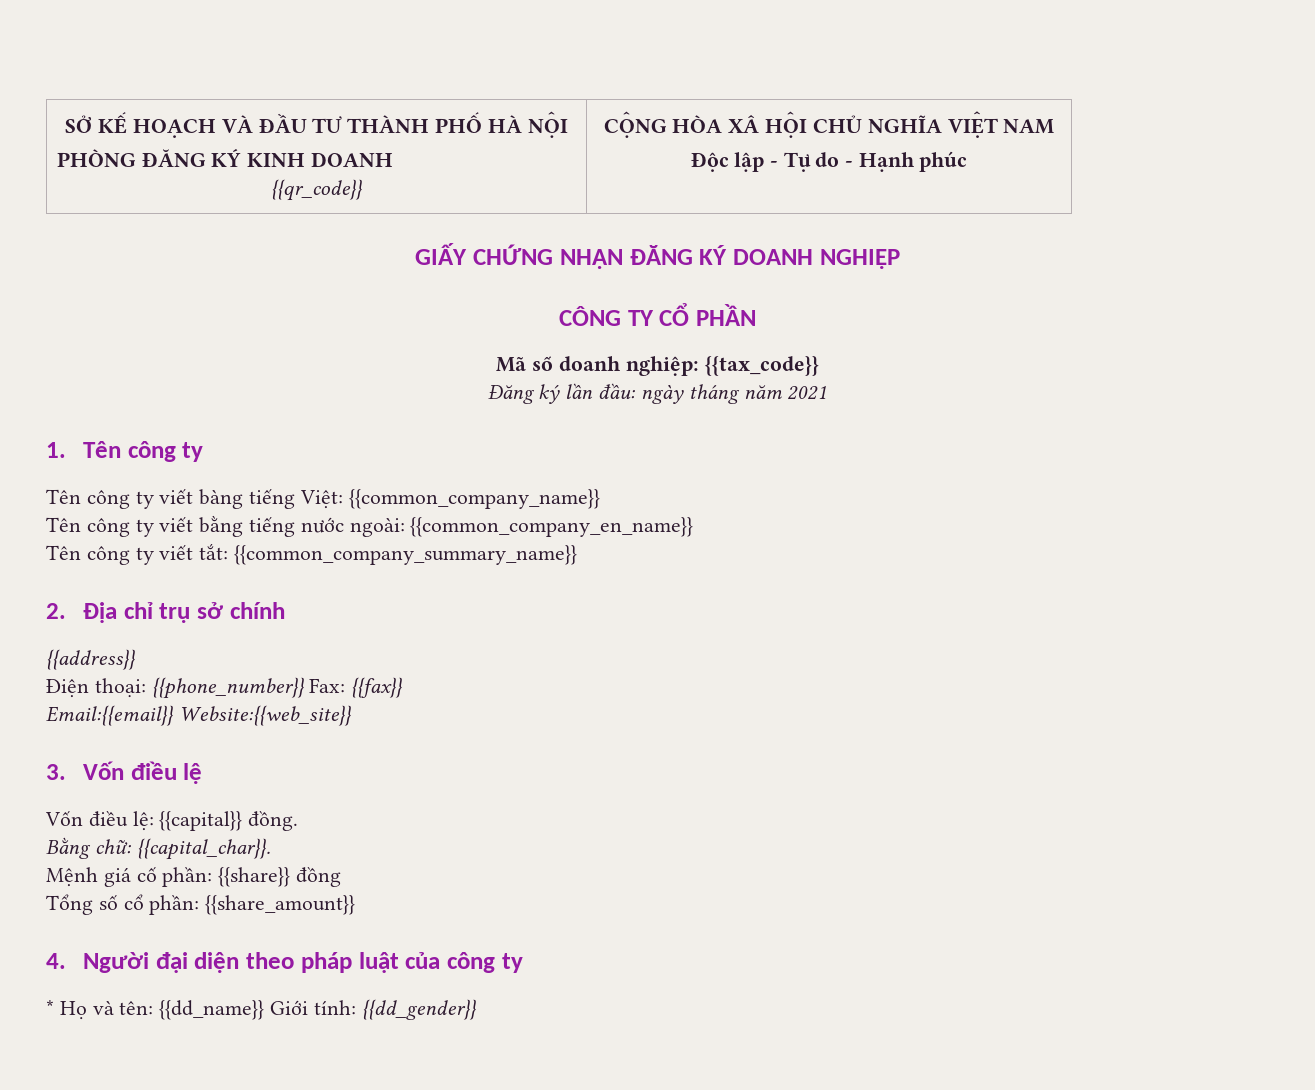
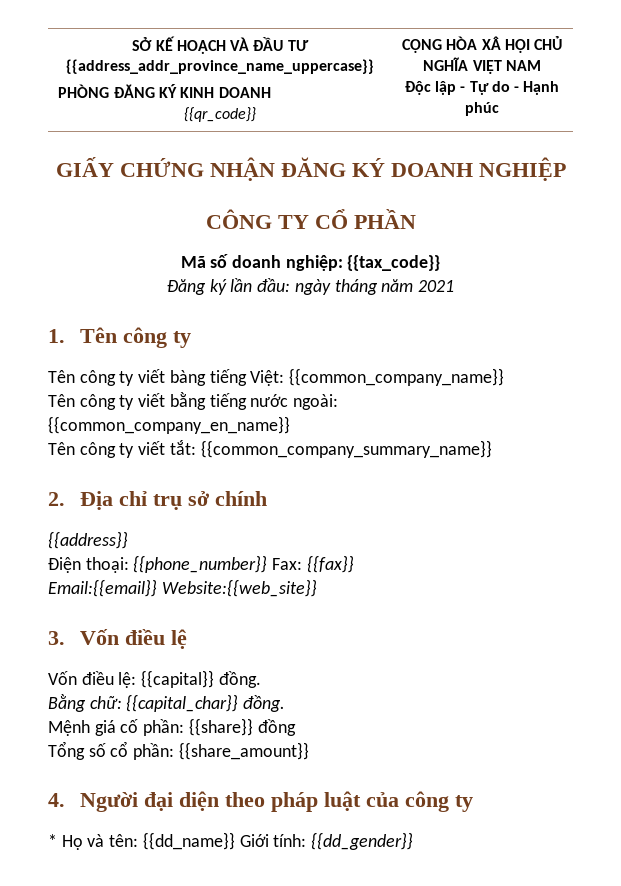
- SỞ KẾ HOẠCH VÀ ĐẦU TƯ THÀNH PHỐ HÀ NỘI
+ SỞ KẾ HOẠCH VÀ ĐẦU TƯ {{address_addr_province_name_uppercase}}
- Bằng chữ: {{capital_char}}.
+ Bằng chữ: {{capital_char}} đồng.

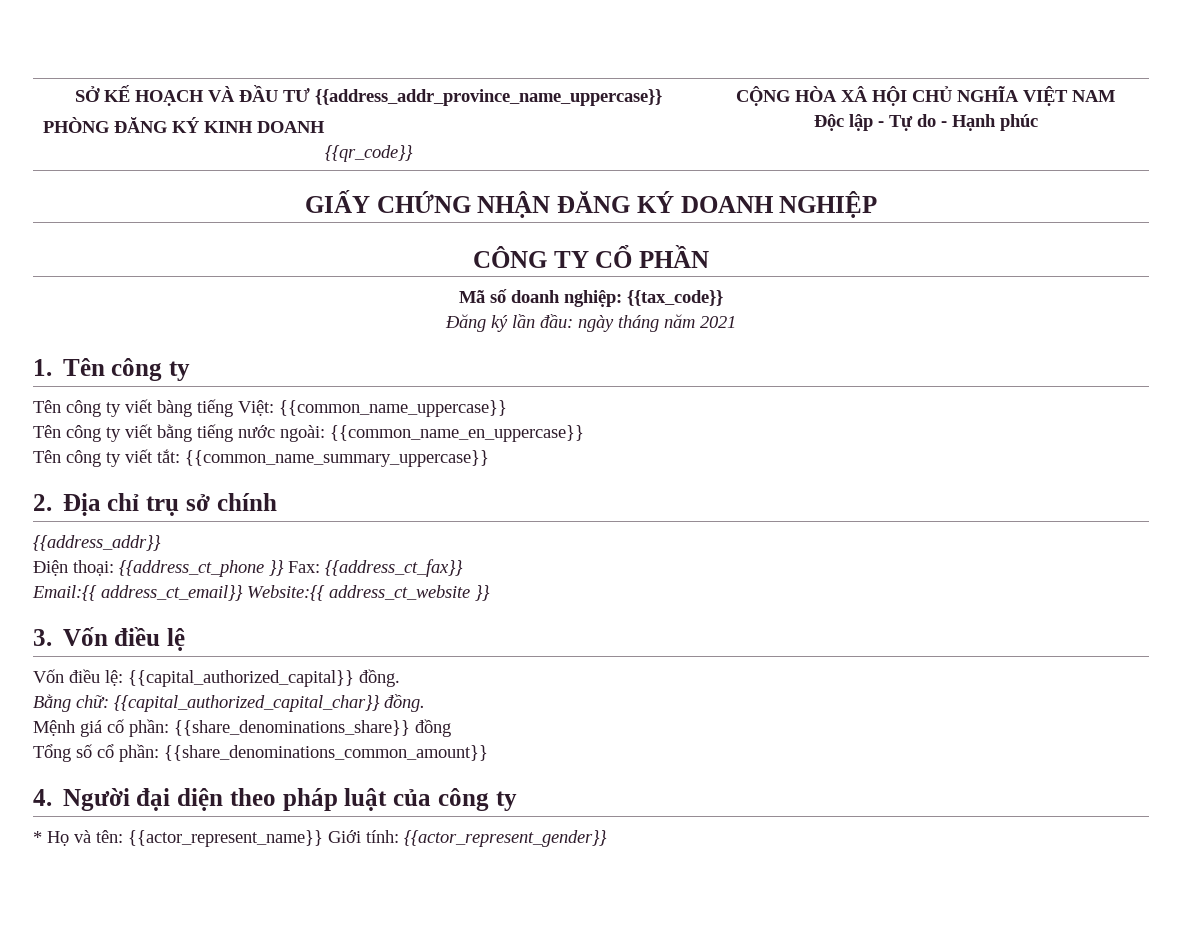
- Tên công ty viết bàng tiếng Việt: {{common_company_name}}
+ Tên công ty viết bàng tiếng Việt: {{common_name_uppercase}}
- Tên công ty viết bằng tiếng nước ngoài: {{common_company_en_name}}
+ Tên công ty viết bằng tiếng nước ngoài: {{common_name_en_uppercase}}
- Tên công ty viết tắt: {{common_company_summary_name}}
+ Tên công ty viết tắt: {{common_name_summary_uppercase}}
- {{address}}
+ {{address_addr}}
- Điện thoại: {{phone_number}} Fax: {{fax}}
- Email:{{email}} Website:{{web_site}}
+ Điện thoại: {{address_ct_phone }} Fax: {{address_ct_fax}}
+ Email:{{ address_ct_email}} Website:{{ address_ct_website }}
- Vốn điều lệ: {{capital}} đồng.
+ Vốn điều lệ: {{capital_authorized_capital}} đồng.
- Bằng chữ: {{capital_char}} đồng.
+ Bằng chữ: {{capital_authorized_capital_char}} đồng.
- Mệnh giá cố phần: {{share}} đồng
+ Mệnh giá cố phần: {{share_denominations_share}} đồng
- Tổng số cổ phần: {{share_amount}}
+ Tổng số cổ phần: {{share_denominations_common_amount}}
- * Họ và tên: {{dd_name}} Giới tính: {{dd_gender}}
+ * Họ và tên: {{actor_represent_name}} Giới tính: {{actor_represent_gender}}

